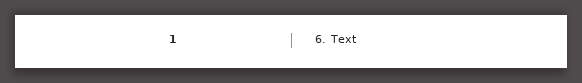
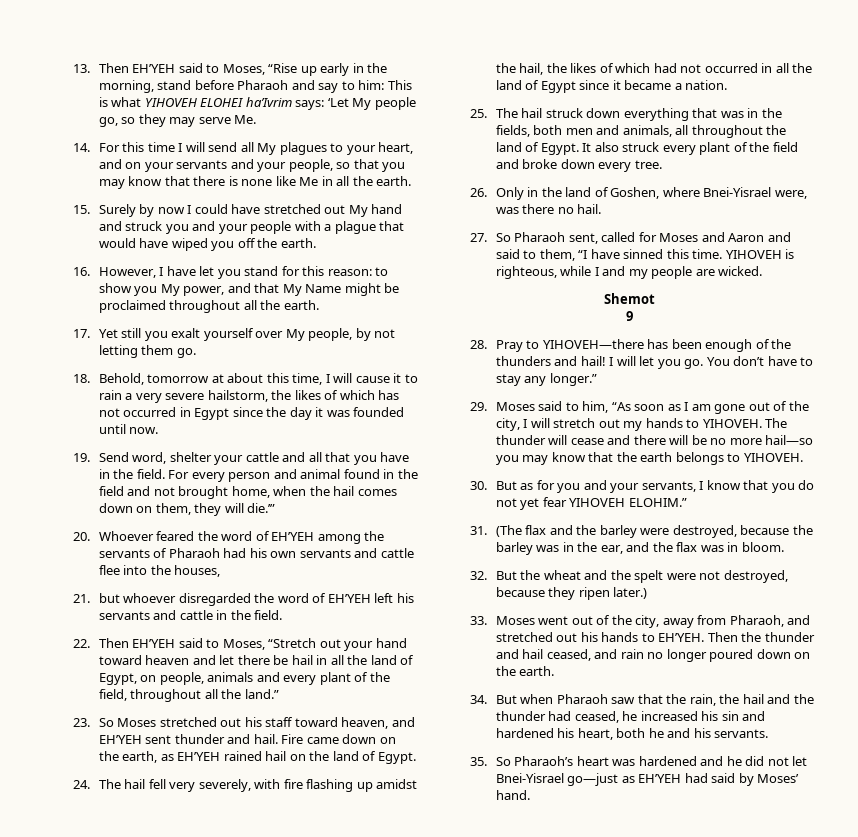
- 1
- 6. Text
+ 13. Then EH’YEH said to Moses, “Rise up early in the morning, stand before Pharaoh and say to him: This is what YIHOVEH ELOHEI ha’Ivrim says: ‘Let My people go, so they may serve Me.
+ 14. For this time I will send all My plagues to your heart, and on your servants and your people, so that you may know that there is none like Me in all the earth.
+ 15. Surely by now I could have stretched out My hand and struck you and your people with a plague that would have wiped you off the earth.
+ 16. However, I have let you stand for this reason: to show you My power, and that My Name might be proclaimed throughout all the earth.
+ 17. Yet still you exalt yourself over My people, by not letting them go.
+ 18. Behold, tomorrow at about this time, I will cause it to rain a very severe hailstorm, the likes of which has not occurred in Egypt since the day it was founded until now.
+ 19. Send word, shelter your cattle and all that you have in the field. For every person and animal found in the field and not brought home, when the hail comes down on them, they will die.’”
+ 20. Whoever feared the word of EH’YEH among the servants of Pharaoh had his own servants and cattle flee into the houses,
+ 21. but whoever disregarded the word of EH’YEH left his servants and cattle in the field.
+ 22. Then EH’YEH said to Moses, “Stretch out your hand toward heaven and let there be hail in all the land of Egypt, on people, animals and every plant of the field, throughout all the land.”
+ 23. So Moses stretched out his staff toward heaven, and EH’YEH sent thunder and hail. Fire came down on the earth, as EH’YEH rained hail on the land of Egypt.
+ 24. The hail fell very severely, with fire flashing up amidst the hail, the likes of which had not occurred in all the land of Egypt since it became a nation.
+ 25. The hail struck down everything that was in the fields, both men and animals, all throughout the land of Egypt. It also struck every plant of the field and broke down every tree.
+ 26. Only in the land of Goshen, where Bnei-Yisrael were, was there no hail.
+ 27. So Pharaoh sent, called for Moses and Aaron and said to them, “I have sinned this time. YIHOVEH is righteous, while I and my people are wicked.
+ Shemot
+ 9
+ 28. Pray to YIHOVEH—there has been enough of the thunders and hail! I will let you go. You don’t have to stay any longer.”
+ 29. Moses said to him, “As soon as I am gone out of the city, I will stretch out my hands to YIHOVEH. The thunder will cease and there will be no more hail—so you may know that the earth belongs to YIHOVEH.
+ 30. But as for you and your servants, I know that you do not yet fear YIHOVEH ELOHIM.”
+ 31. (The flax and the barley were destroyed, because the barley was in the ear, and the flax was in bloom.
+ 32. But the wheat and the spelt were not destroyed, because they ripen later.)
+ 33. Moses went out of the city, away from Pharaoh, and stretched out his hands to EH’YEH. Then the thunder and hail ceased, and rain no longer poured down on the earth.
+ 34. But when Pharaoh saw that the rain, the hail and the thunder had ceased, he increased his sin and hardened his heart, both he and his servants.
+ 35. So Pharaoh’s heart was hardened and he did not let Bnei-Yisrael go—just as EH’YEH had said by Moses’ hand.

